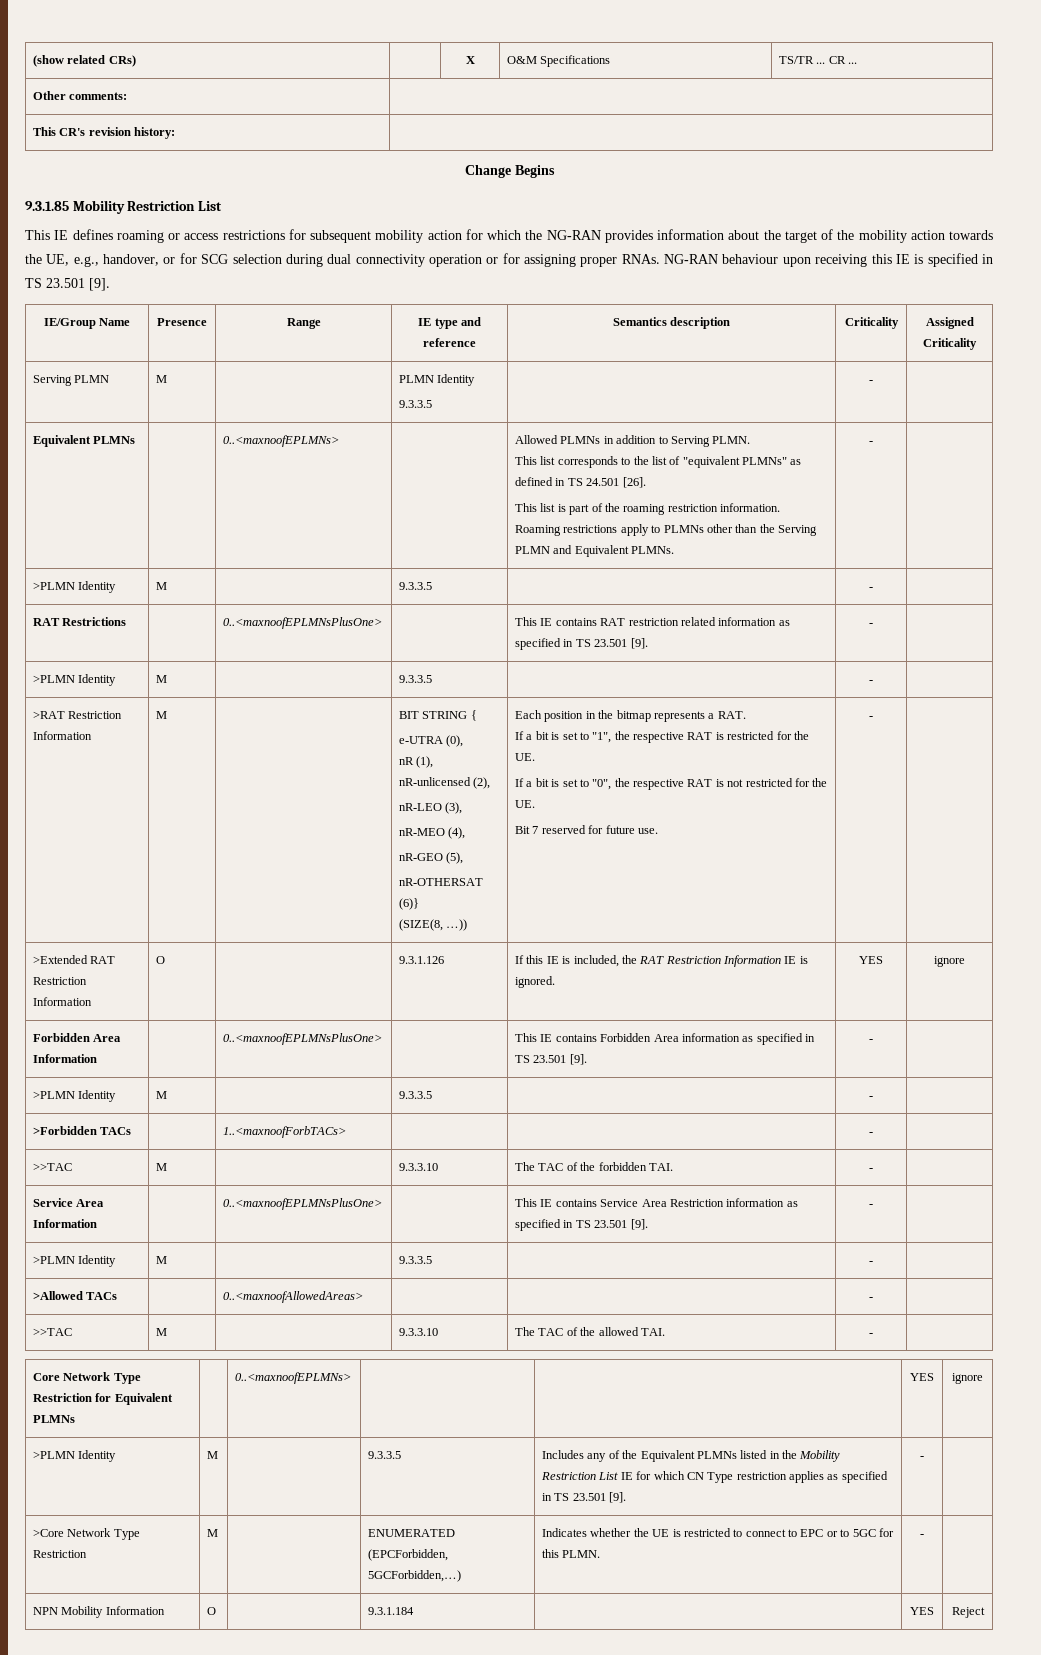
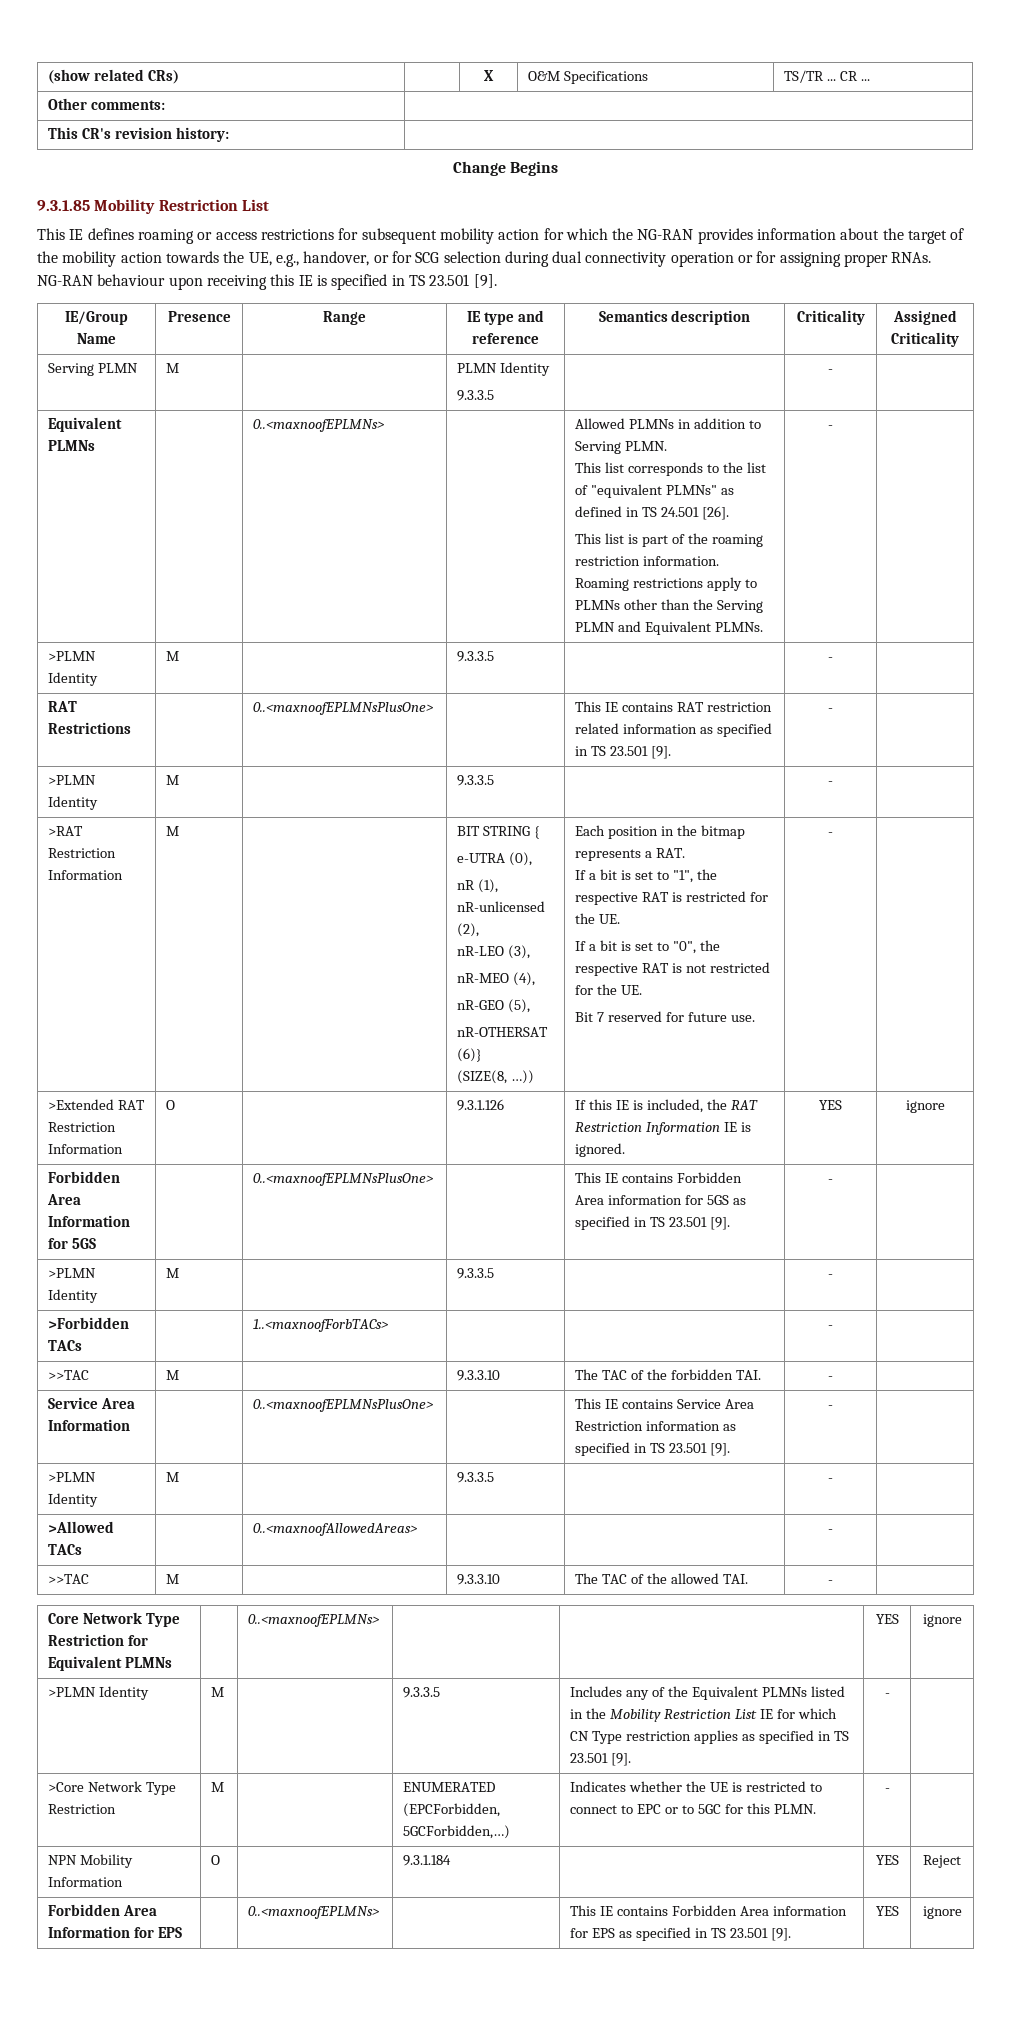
- Forbidden Area Information | | 0..<maxnoofEPLMNsPlusOne> | | This IE contains Forbidden Area information as specified in TS 23.501 [9]. | - |
+ Forbidden Area Information for 5GS | | 0..<maxnoofEPLMNsPlusOne> | | This IE contains Forbidden Area information for 5GS as specified in TS 23.501 [9]. | - |
+ Forbidden Area Information for EPS | | 0..<maxnoofEPLMNs> | | This IE contains Forbidden Area information for EPS as specified in TS 23.501 [9]. | YES | ignore

